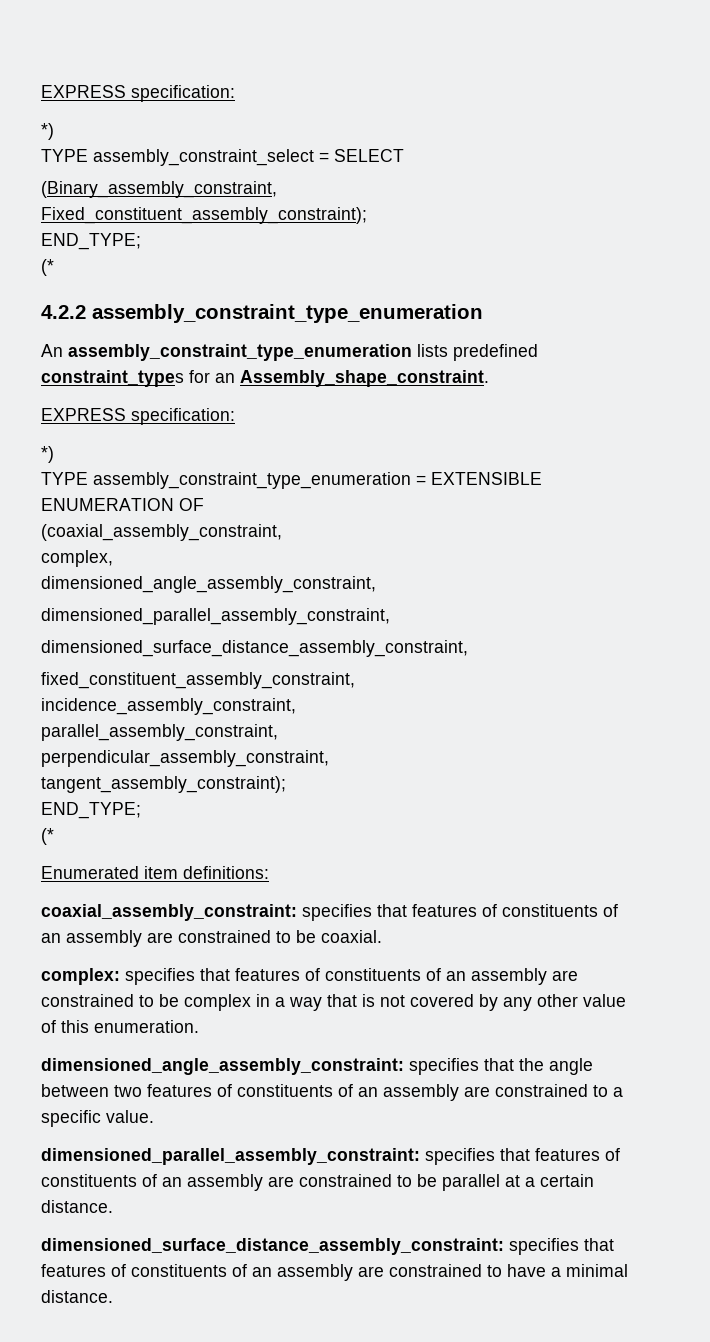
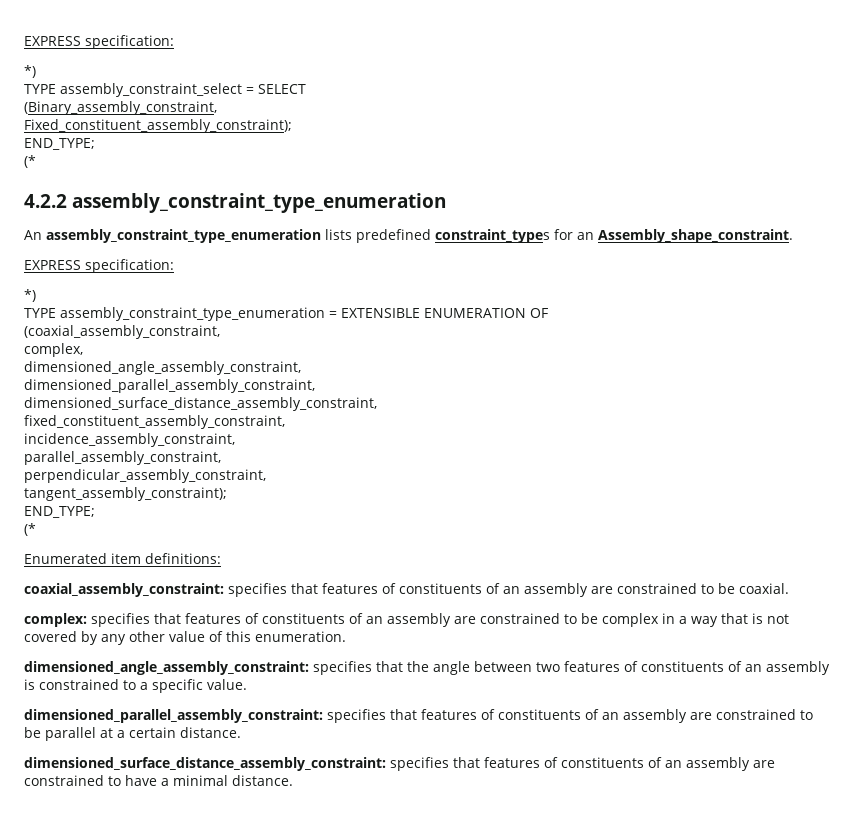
- dimensioned_angle_assembly_constraint: specifies that the angle between two features of constituents of an assembly are constrained to a specific value.
+ dimensioned_angle_assembly_constraint: specifies that the angle between two features of constituents of an assembly is constrained to a specific value.

